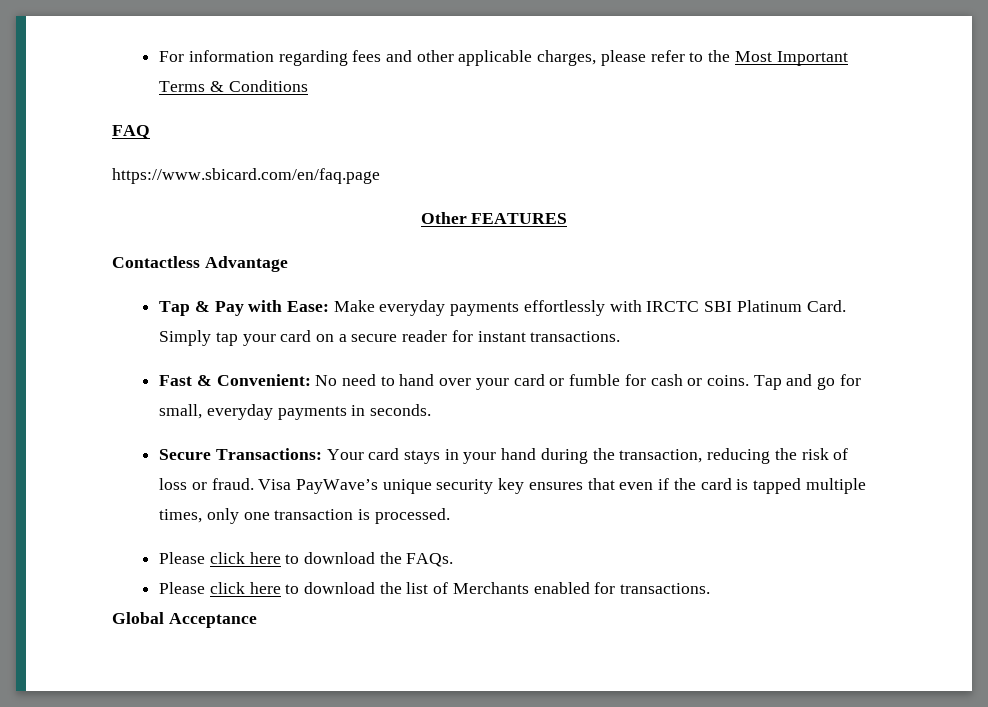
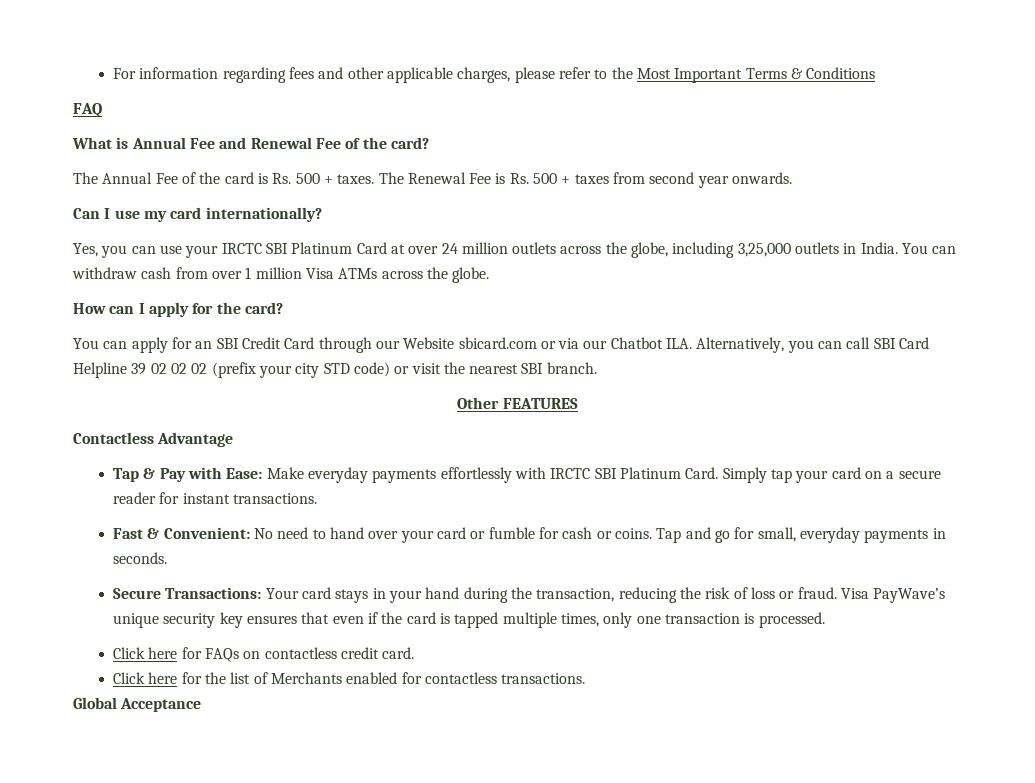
- https://www.sbicard.com/en/faq.page
+ What is Annual Fee and Renewal Fee of the card?
+ The Annual Fee of the card is Rs. 500 + taxes. The Renewal Fee is Rs. 500 + taxes from second year onwards.
+ Can I use my card internationally?
+ Yes, you can use your IRCTC SBI Platinum Card at over 24 million outlets across the globe, including 3,25,000 outlets in India. You can withdraw cash from over 1 million Visa ATMs across the globe.
+ How can I apply for the card?
+ You can apply for an SBI Credit Card through our Website sbicard.com or via our Chatbot ILA. Alternatively, you can call SBI Card Helpline 39 02 02 02 (prefix your city STD code) or visit the nearest SBI branch.
- Please click here to download the FAQs.
- Please click here to download the list of Merchants enabled for transactions.
+ Click here for FAQs on contactless credit card.
+ Click here for the list of Merchants enabled for contactless transactions.

